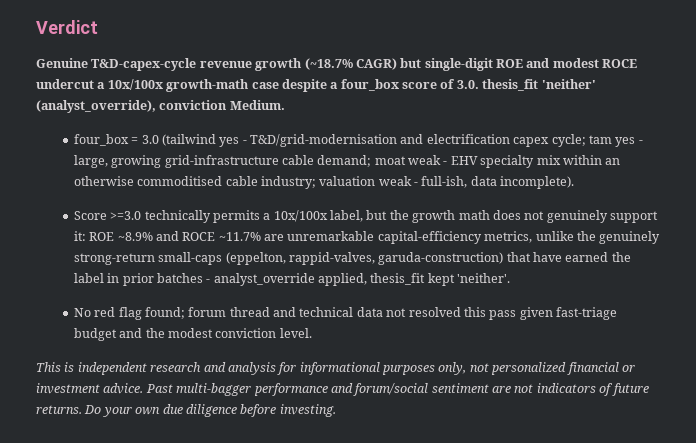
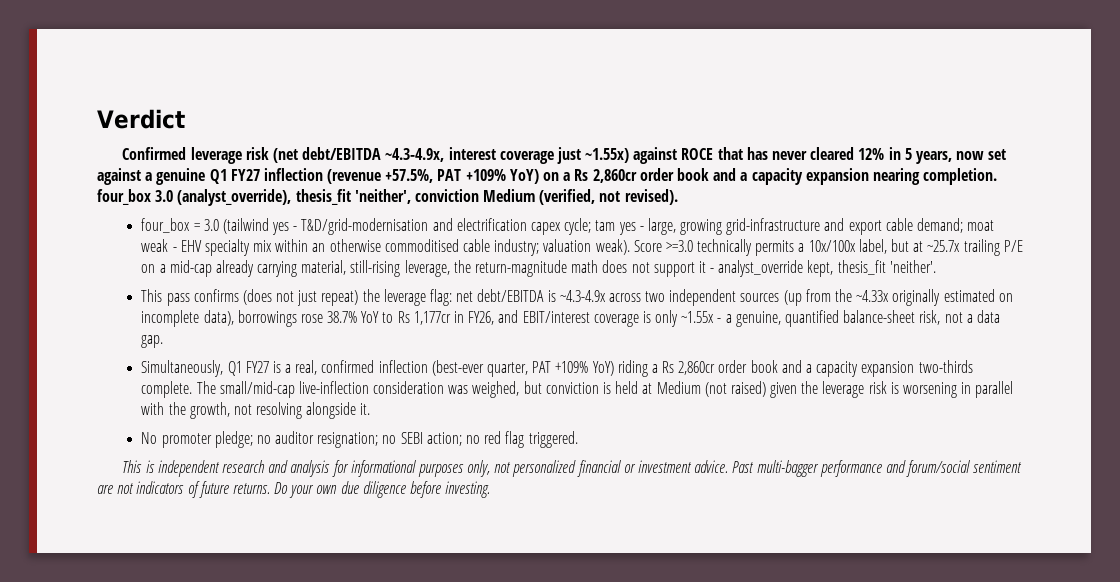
- Genuine T&D-capex-cycle revenue growth (~18.7% CAGR) but single-digit ROE and modest ROCE undercut a 10x/100x growth-math case despite a four_box score of 3.0. thesis_fit 'neither' (analyst_override), conviction Medium.
+ Confirmed leverage risk (net debt/EBITDA ~4.3-4.9x, interest coverage just ~1.55x) against ROCE that has never cleared 12% in 5 years, now set against a genuine Q1 FY27 inflection (revenue +57.5%, PAT +109% YoY) on a Rs 2,860cr order book and a capacity expansion nearing completion. four_box 3.0 (analyst_override), thesis_fit 'neither', conviction Medium (verified, not revised).
- four_box = 3.0 (tailwind yes - T&D/grid-modernisation and electrification capex cycle; tam yes - large, growing grid-infrastructure cable demand; moat weak - EHV specialty mix within an otherwise commoditised cable industry; valuation weak - full-ish, data incomplete).
- Score >=3.0 technically permits a 10x/100x label, but the growth math does not genuinely support it: ROE ~8.9% and ROCE ~11.7% are unremarkable capital-efficiency metrics, unlike the genuinely strong-return small-caps (eppelton, rappid-valves, garuda-construction) that have earned the label in prior batches - analyst_override applied, thesis_fit kept 'neither'.
- No red flag found; forum thread and technical data not resolved this pass given fast-triage budget and the modest conviction level.
+ four_box = 3.0 (tailwind yes - T&D/grid-modernisation and electrification capex cycle; tam yes - large, growing grid-infrastructure and export cable demand; moat weak - EHV specialty mix within an otherwise commoditised cable industry; valuation weak). Score >=3.0 technically permits a 10x/100x label, but at ~25.7x trailing P/E on a mid-cap already carrying material, still-rising leverage, the return-magnitude math does not support it - analyst_override kept, thesis_fit 'neither'.
+ This pass confirms (does not just repeat) the leverage flag: net debt/EBITDA is ~4.3-4.9x across two independent sources (up from the ~4.33x originally estimated on incomplete data), borrowings rose 38.7% YoY to Rs 1,177cr in FY26, and EBIT/interest coverage is only ~1.55x - a genuine, quantified balance-sheet risk, not a data gap.
+ Simultaneously, Q1 FY27 is a real, confirmed inflection (best-ever quarter, PAT +109% YoY) riding a Rs 2,860cr order book and a capacity expansion two-thirds complete. The small/mid-cap live-inflection consideration was weighed, but conviction is held at Medium (not raised) given the leverage risk is worsening in parallel with the growth, not resolving alongside it.
+ No promoter pledge; no auditor resignation; no SEBI action; no red flag triggered.

